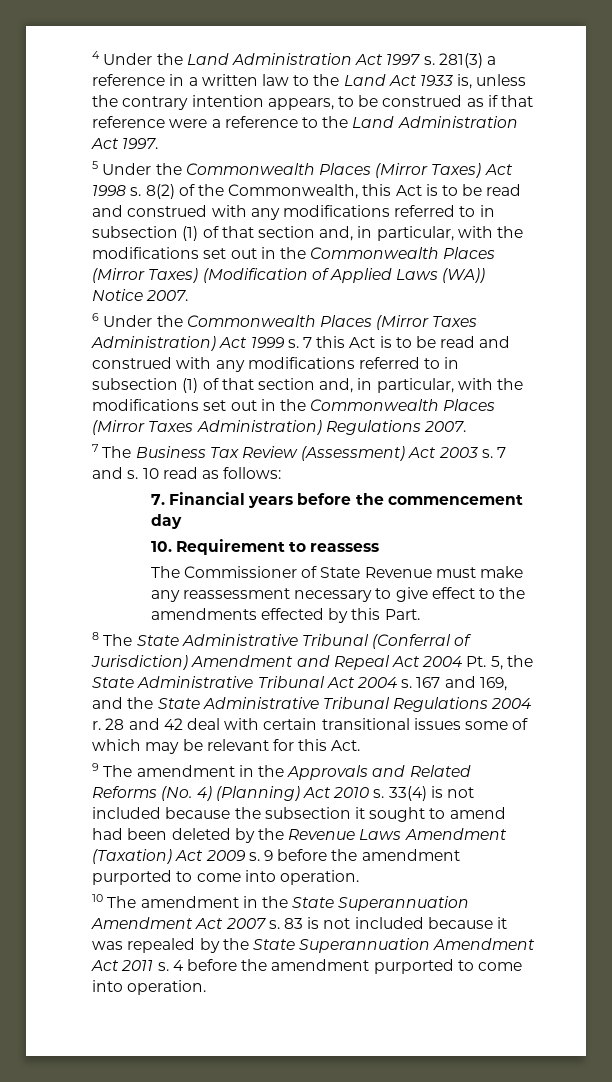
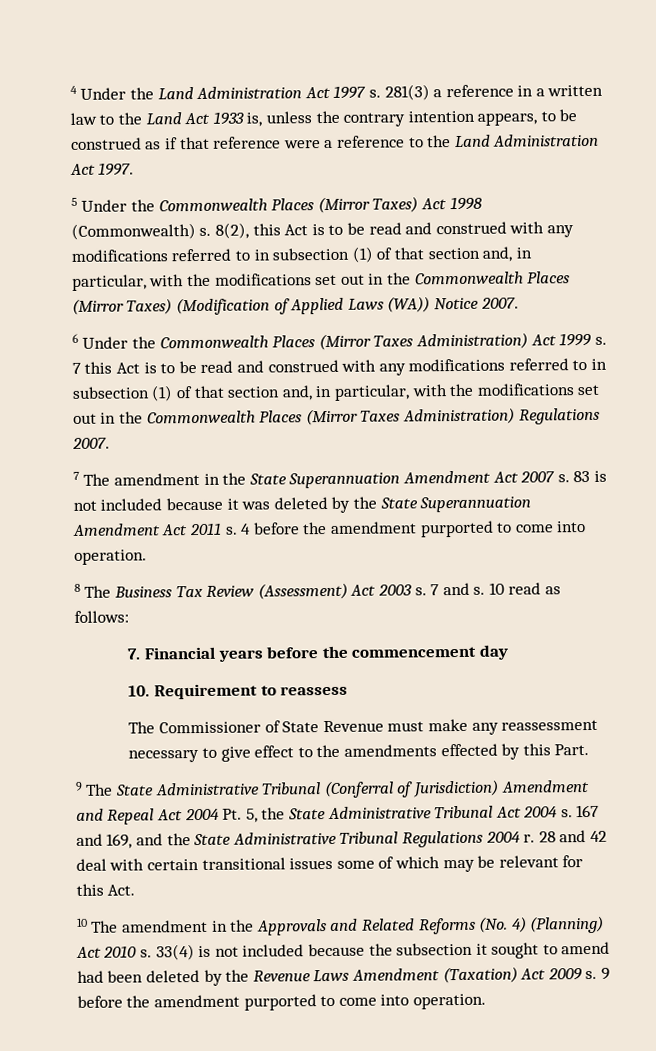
- 5 Under the Commonwealth Places (Mirror Taxes) Act 1998 s. 8(2) of the Commonwealth, this Act is to be read and construed with any modifications referred to in subsection (1) of that section and, in particular, with the modifications set out in the Commonwealth Places (Mirror Taxes) (Modification of Applied Laws (WA)) Notice 2007.
+ 5 Under the Commonwealth Places (Mirror Taxes) Act 1998 (Commonwealth) s. 8(2), this Act is to be read and construed with any modifications referred to in subsection (1) of that section and, in particular, with the modifications set out in the Commonwealth Places (Mirror Taxes) (Modification of Applied Laws (WA)) Notice 2007.
- 7 The Business Tax Review (Assessment) Act 2003 s.
+ 7 The amendment in the State Superannuation Amendment Act 2007 s. 83 is not included because it was deleted by the State Superannuation Amendment Act 2011 s. 4 before the amendment purported to come into operation.
+ 8 The Business Tax Review (Assessment) Act 2003 s.
- 8 The State Administrative Tribunal (Conferral of Jurisdiction) Amendment and Repeal Act 2004 Pt. 5, the State Administrative Tribunal Act 2004 s.
+ 9 The State Administrative Tribunal (Conferral of Jurisdiction) Amendment and Repeal Act 2004 Pt. 5, the State Administrative Tribunal Act 2004 s.
- 9 The amendment in the Approvals and Related Reforms (No. 4) (Planning) Act 2010 s.
+ 10 The amendment in the Approvals and Related Reforms (No. 4) (Planning) Act 2010 s.
- 10 The amendment in the State Superannuation Amendment Act 2007 s. 83 is not included because it was repealed by the State Superannuation Amendment Act 2011 s. 4 before the amendment purported to come into operation.

